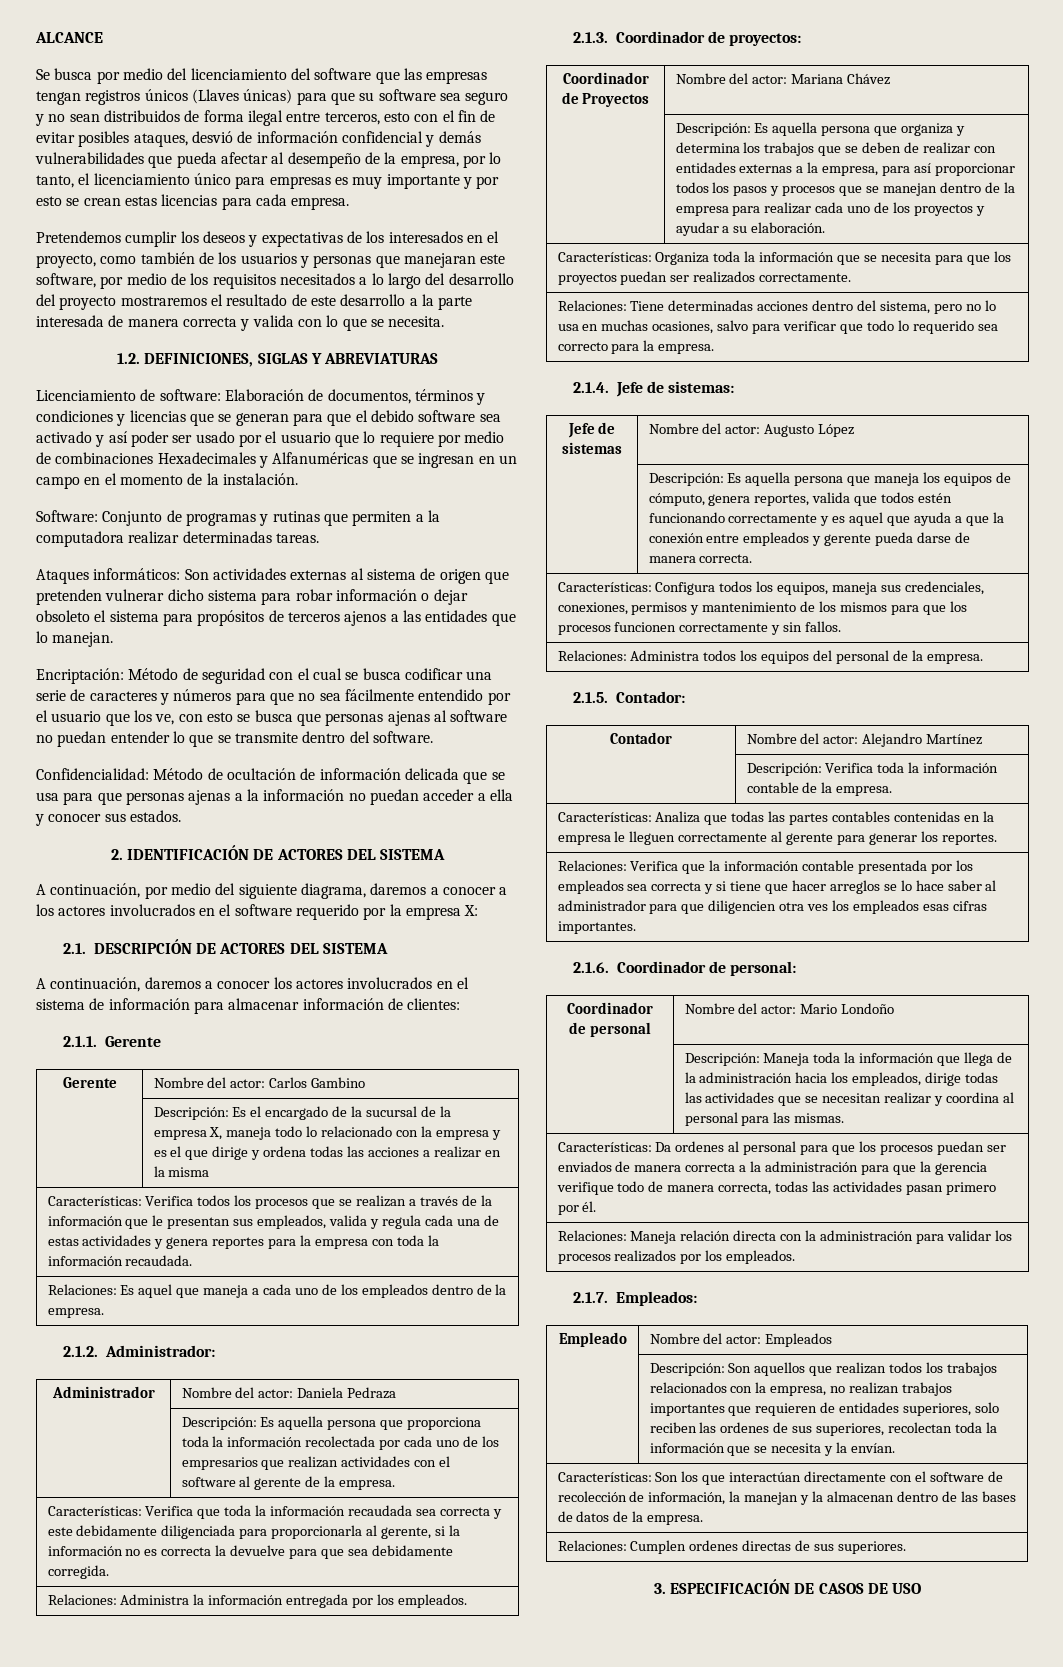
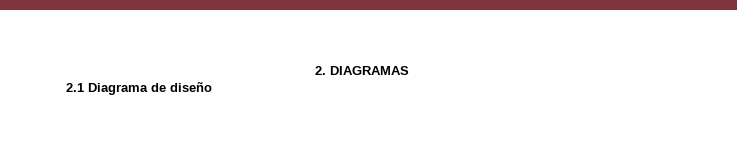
- ALCANCE
- Se busca por medio del licenciamiento del software que las empresas tengan registros únicos (Llaves únicas) para que su software sea seguro y no sean distribuidos de forma ilegal entre terceros, esto con el fin de evitar posibles ataques, desvió de información confidencial y demás vulnerabilidades que pueda afectar al desempeño de la empresa, por lo tanto, el licenciamiento único para empresas es muy importante y por esto se crean estas licencias para cada empresa.
- Pretendemos cumplir los deseos y expectativas de los interesados en el proyecto, como también de los usuarios y personas que manejaran este software, por medio de los requisitos necesitados a lo largo del desarrollo del proyecto mostraremos el resultado de este desarrollo a la parte interesada de manera correcta y valida con lo que se necesita.
- 1.2. DEFINICIONES, SIGLAS Y ABREVIATURAS
- Licenciamiento de software: Elaboración de documentos, términos y condiciones y licencias que se generan para que el debido software sea activado y así poder ser usado por el usuario que lo requiere por medio de combinaciones Hexadecimales y Alfanuméricas que se ingresan en un campo en el momento de la instalación.
- Software: Conjunto de programas y rutinas que permiten a la computadora realizar determinadas tareas.
- Ataques informáticos: Son actividades externas al sistema de origen que pretenden vulnerar dicho sistema para robar información o dejar obsoleto el sistema para propósitos de terceros ajenos a las entidades que lo manejan.
- Encriptación: Método de seguridad con el cual se busca codificar una serie de caracteres y números para que no sea fácilmente entendido por el usuario que los ve, con esto se busca que personas ajenas al software no puedan entender lo que se transmite dentro del software.
- Confidencialidad: Método de ocultación de información delicada que se usa para que personas ajenas a la información no puedan acceder a ella y conocer sus estados.
- 2. IDENTIFICACIÓN DE ACTORES DEL SISTEMA
- A continuación, por medio del siguiente diagrama, daremos a conocer a los actores involucrados en el software requerido por la empresa X:
- 2.1. DESCRIPCIÓN DE ACTORES DEL SISTEMA
- A continuación, daremos a conocer los actores involucrados en el sistema de información para almacenar información de clientes:
- 2.1.1. Gerente
- Gerente | Nombre del actor: Carlos Gambino
- | Descripción: Es el encargado de la sucursal de la empresa X, maneja todo lo relacionado con la empresa y es el que dirige y ordena todas las acciones a realizar en la misma
- Características: Verifica todos los procesos que se realizan a través de la información que le presentan sus empleados, valida y regula cada una de estas actividades y genera reportes para la empresa con toda la información recaudada.
- Relaciones: Es aquel que maneja a cada uno de los empleados dentro de la empresa.
- 2.1.2. Administrador:
- Administrador | Nombre del actor: Daniela Pedraza
- | Descripción: Es aquella persona que proporciona toda la información recolectada por cada uno de los empresarios que realizan actividades con el software al gerente de la empresa.
- Características: Verifica que toda la información recaudada sea correcta y este debidamente diligenciada para proporcionarla al gerente, si la información no es correcta la devuelve para que sea debidamente corregida.
- Relaciones: Administra la información entregada por los empleados.
- 2.1.3. Coordinador de proyectos:
- Coordinador de Proyectos | Nombre del actor: Mariana Chávez
- | Descripción: Es aquella persona que organiza y determina los trabajos que se deben de realizar con entidades externas a la empresa, para así proporcionar todos los pasos y procesos que se manejan dentro de la empresa para realizar cada uno de los proyectos y ayudar a su elaboración.
- Características: Organiza toda la información que se necesita para que los proyectos puedan ser realizados correctamente.
- Relaciones: Tiene determinadas acciones dentro del sistema, pero no lo usa en muchas ocasiones, salvo para verificar que todo lo requerido sea correcto para la empresa.
- 2.1.4. Jefe de sistemas:
- Jefe de sistemas | Nombre del actor: Augusto López
- | Descripción: Es aquella persona que maneja los equipos de cómputo, genera reportes, valida que todos estén funcionando correctamente y es aquel que ayuda a que la conexión entre empleados y gerente pueda darse de manera correcta.
- Características: Configura todos los equipos, maneja sus credenciales, conexiones, permisos y mantenimiento de los mismos para que los procesos funcionen correctamente y sin fallos.
- Relaciones: Administra todos los equipos del personal de la empresa.
- 2.1.5. Contador:
- Contador | Nombre del actor: Alejandro Martínez
- | Descripción: Verifica toda la información contable de la empresa.
- Características: Analiza que todas las partes contables contenidas en la empresa le lleguen correctamente al gerente para generar los reportes.
- Relaciones: Verifica que la información contable presentada por los empleados sea correcta y si tiene que hacer arreglos se lo hace saber al administrador para que diligencien otra ves los empleados esas cifras importantes.
- 2.1.6. Coordinador de personal:
- Coordinador de personal | Nombre del actor: Mario Londoño
- | Descripción: Maneja toda la información que llega de la administración hacia los empleados, dirige todas las actividades que se necesitan realizar y coordina al personal para las mismas.
- Características: Da ordenes al personal para que los procesos puedan ser enviados de manera correcta a la administración para que la gerencia verifique todo de manera correcta, todas las actividades pasan primero por él.
- Relaciones: Maneja relación directa con la administración para validar los procesos realizados por los empleados.
- 2.1.7. Empleados:
- Empleado | Nombre del actor: Empleados
- | Descripción: Son aquellos que realizan todos los trabajos relacionados con la empresa, no realizan trabajos importantes que requieren de entidades superiores, solo reciben las ordenes de sus superiores, recolectan toda la información que se necesita y la envían.
- Características: Son los que interactúan directamente con el software de recolección de información, la manejan y la almacenan dentro de las bases de datos de la empresa.
- Relaciones: Cumplen ordenes directas de sus superiores.
- 3. ESPECIFICACIÓN DE CASOS DE USO
+ 2. DIAGRAMAS
+ 2.1 Diagrama de diseño

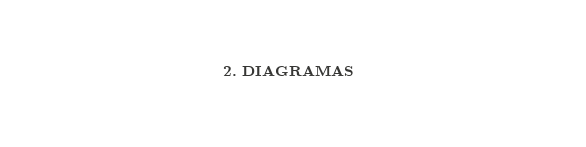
- 2.1 Diagrama de diseño

